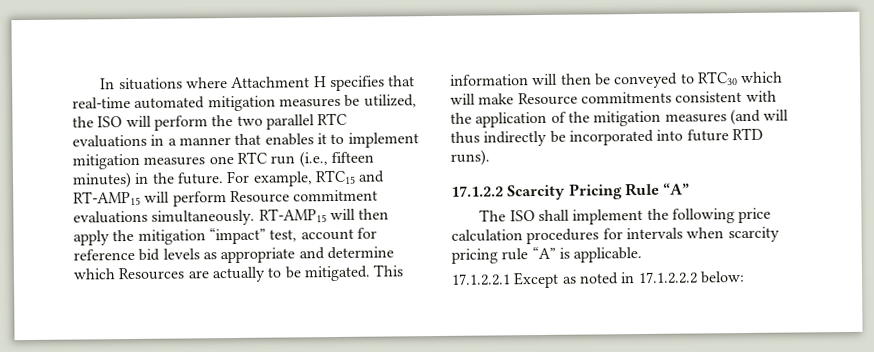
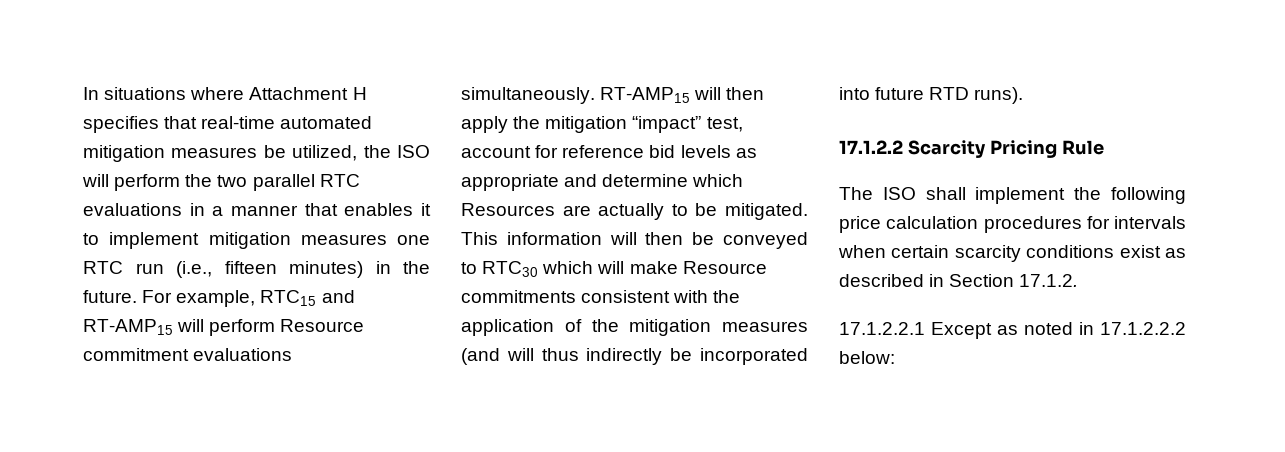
- 17.1.2.2 Scarcity Pricing Rule “A”
+ 17.1.2.2 Scarcity Pricing Rule
- The ISO shall implement the following price calculation procedures for intervals when scarcity pricing rule “A” is applicable.
+ The ISO shall implement the following price calculation procedures for intervals when certain scarcity conditions exist as described in Section 17.1.2.

